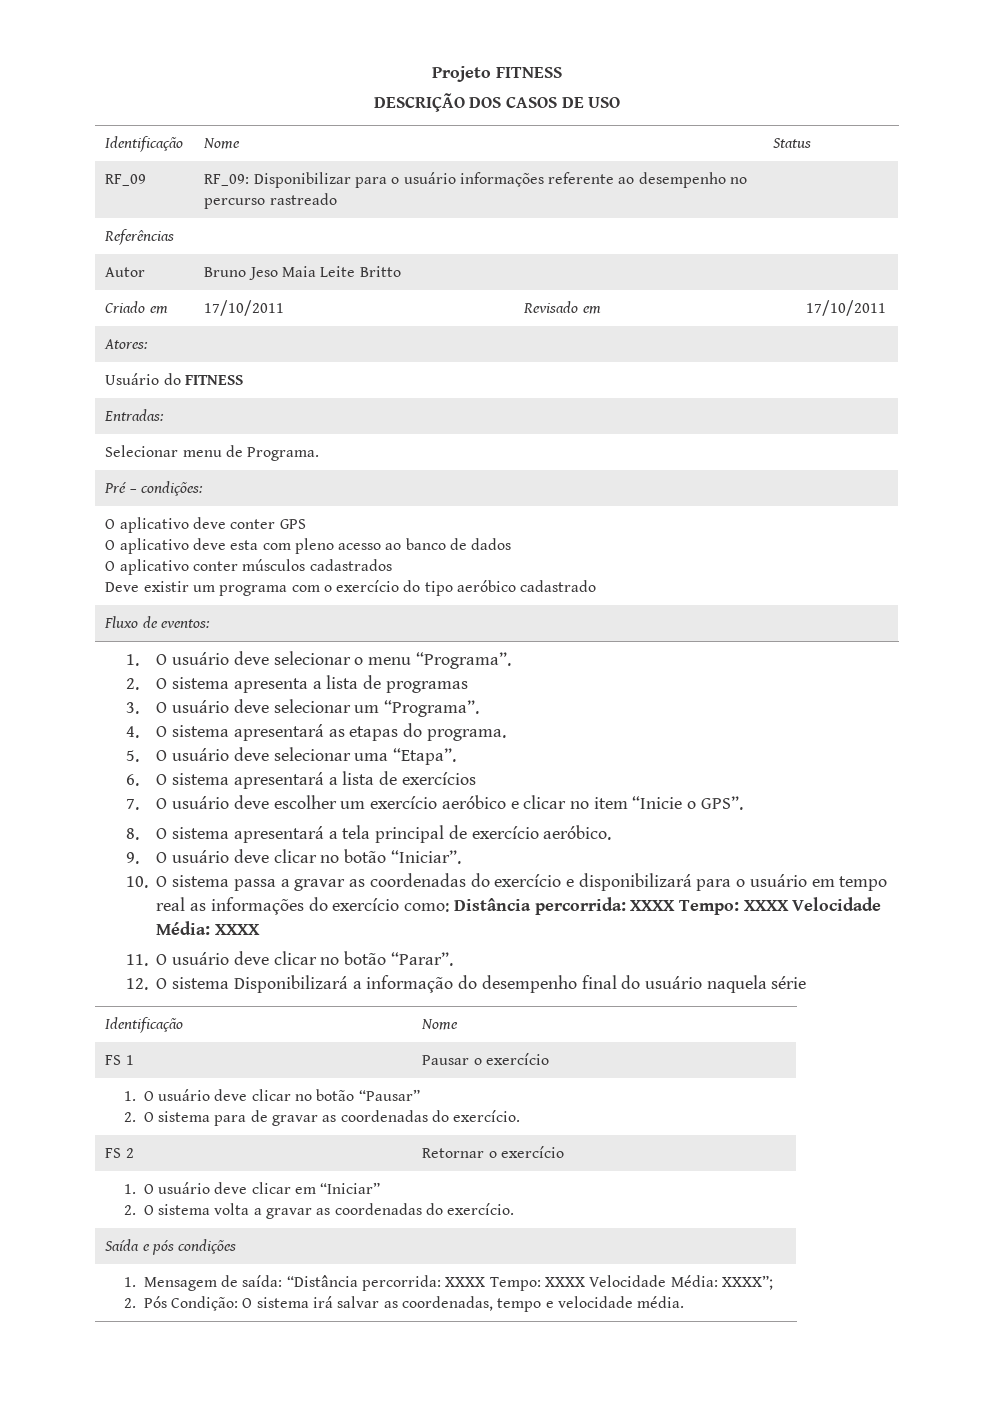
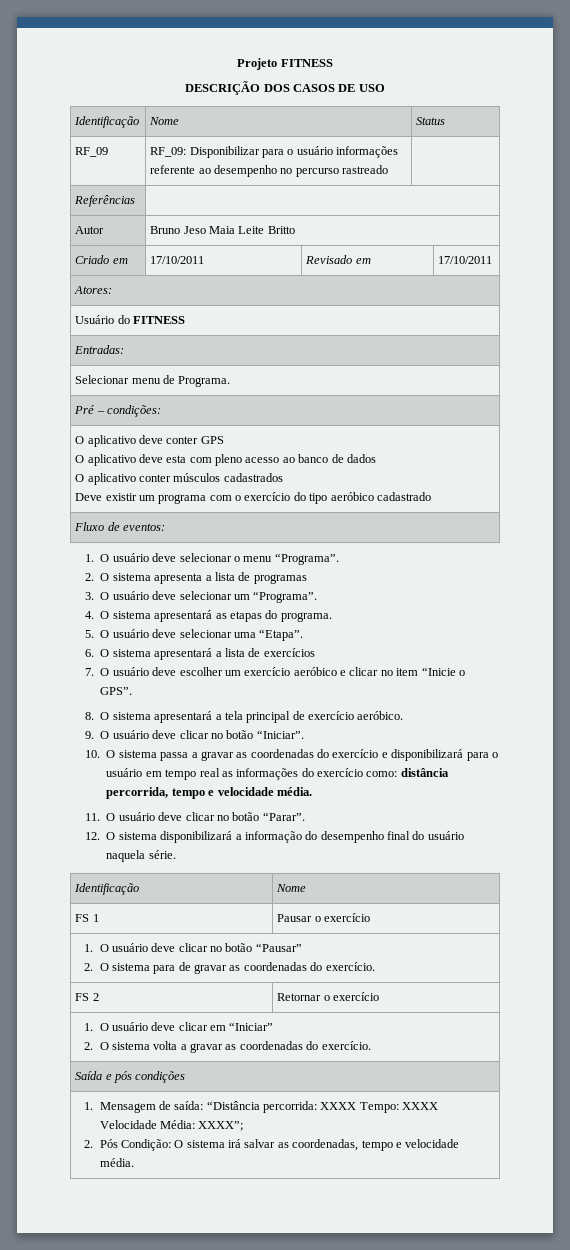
- 10. O sistema passa a gravar as coordenadas do exercício e disponibilizará para o usuário em tempo real as informações do exercício como: Distância percorrida: XXXX Tempo: XXXX Velocidade Média: XXXX
+ 10. O sistema passa a gravar as coordenadas do exercício e disponibilizará para o usuário em tempo real as informações do exercício como: distância percorrida, tempo e velocidade média.
- 12. O sistema Disponibilizará a informação do desempenho final do usuário naquela série
+ 12. O sistema disponibilizará a informação do desempenho final do usuário naquela série.

